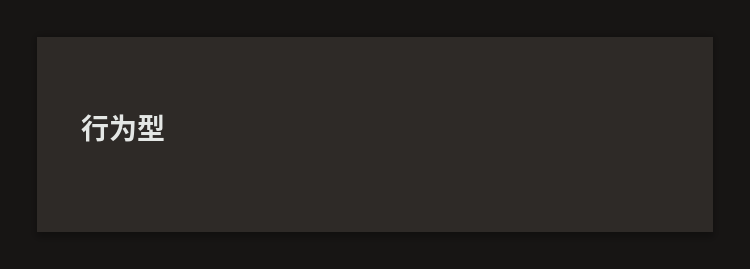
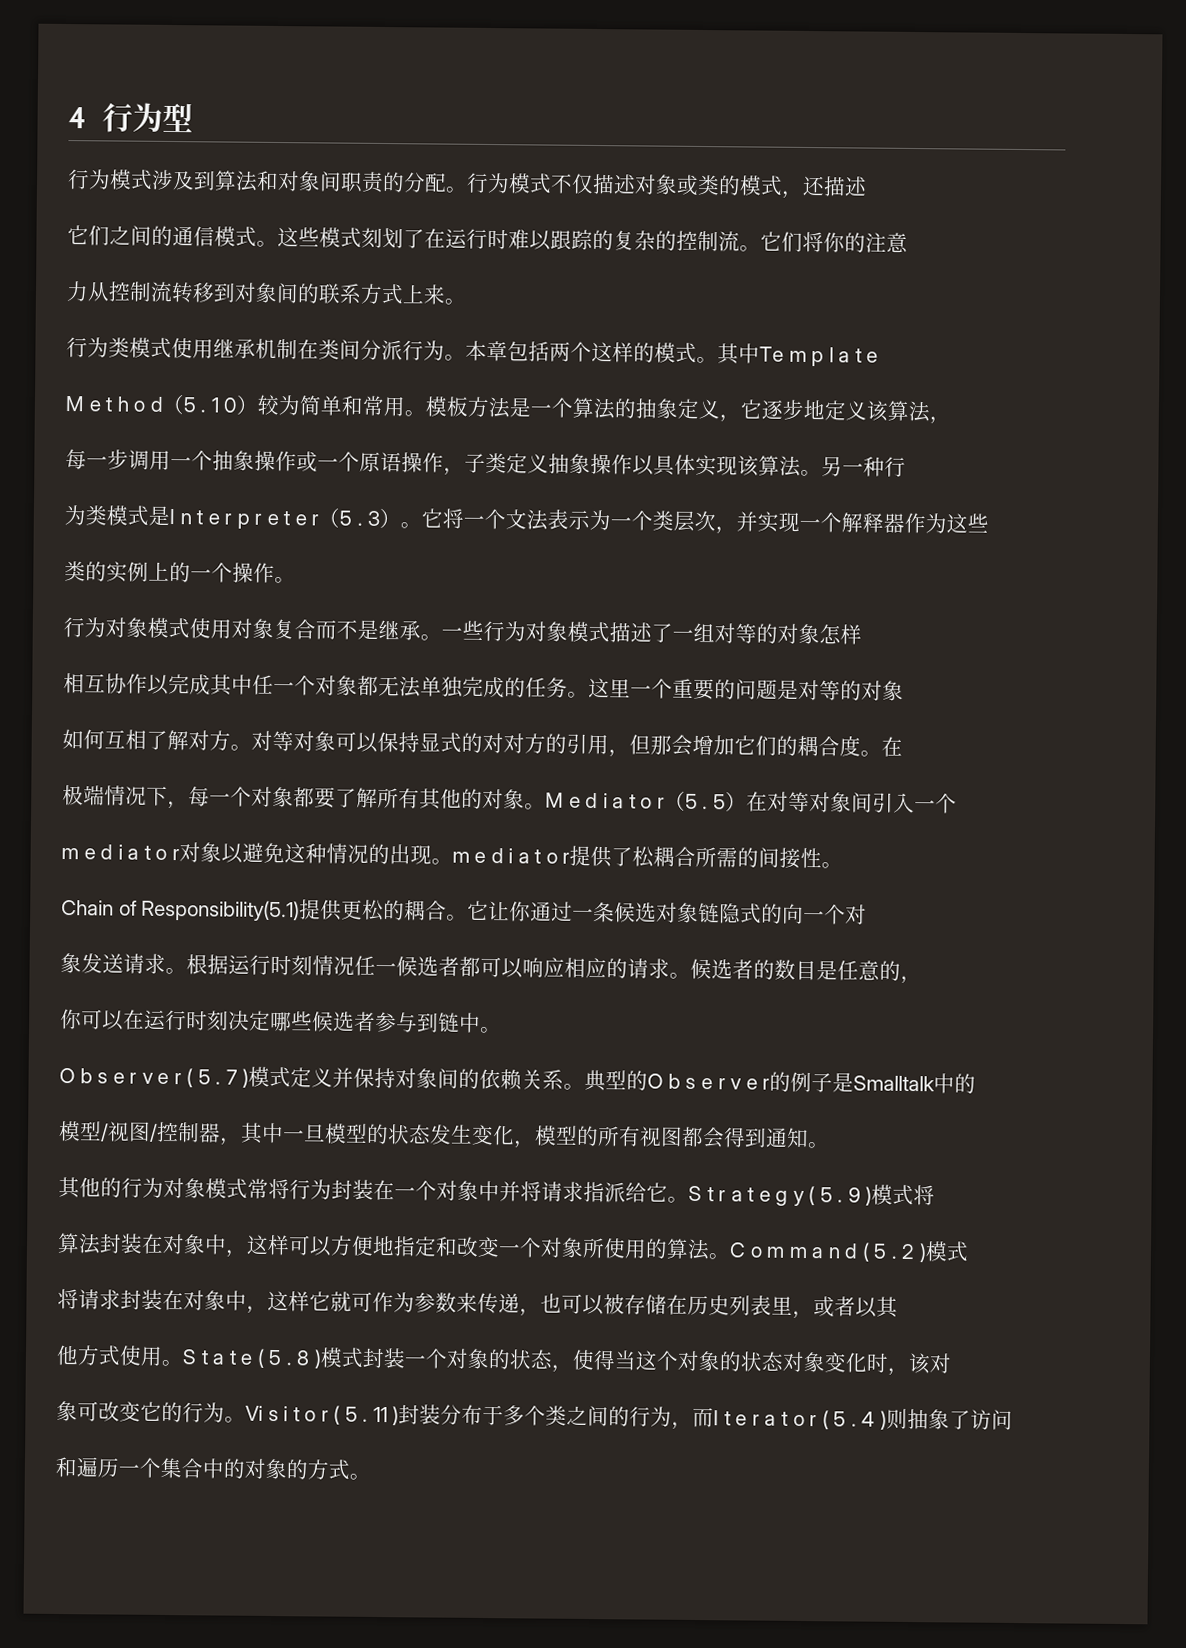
- 行为型
+ 4行为型
+ 行为模式涉及到算法和对象间职责的分配。行为模式不仅描述对象或类的模式，还描述
+ 它们之间的通信模式。这些模式刻划了在运行时难以跟踪的复杂的控制流。它们将你的注意
+ 力从控制流转移到对象间的联系方式上来。
+ 行为类模式使用继承机制在类间分派行为。本章包括两个这样的模式。其中Te m p l a t e
+ M e t h o d（5 . 1 0）较为简单和常用。模板方法是一个算法的抽象定义，它逐步地定义该算法，
+ 每一步调用一个抽象操作或一个原语操作，子类定义抽象操作以具体实现该算法。另一种行
+ 为类模式是I n t e r p r e t e r（5 . 3）。它将一个文法表示为一个类层次，并实现一个解释器作为这些
+ 类的实例上的一个操作。
+ 行为对象模式使用对象复合而不是继承。一些行为对象模式描述了一组对等的对象怎样
+ 相互协作以完成其中任一个对象都无法单独完成的任务。这里一个重要的问题是对等的对象
+ 如何互相了解对方。对等对象可以保持显式的对对方的引用，但那会增加它们的耦合度。在
+ 极端情况下，每一个对象都要了解所有其他的对象。M e d i a t o r（5 . 5）在对等对象间引入一个
+ m e d i a t o r对象以避免这种情况的出现。m e d i a t o r提供了松耦合所需的间接性。
+ Chain of Responsibility(5.1)提供更松的耦合。它让你通过一条候选对象链隐式的向一个对
+ 象发送请求。根据运行时刻情况任一候选者都可以响应相应的请求。候选者的数目是任意的，
+ 你可以在运行时刻决定哪些候选者参与到链中。
+ O b s e r v e r ( 5 . 7 )模式定义并保持对象间的依赖关系。典型的O b s e r v e r的例子是Smalltalk中的
+ 模型/视图/控制器，其中一旦模型的状态发生变化，模型的所有视图都会得到通知。
+ 其他的行为对象模式常将行为封装在一个对象中并将请求指派给它。S t r a t e g y ( 5 . 9 )模式将
+ 算法封装在对象中，这样可以方便地指定和改变一个对象所使用的算法。C o m m a n d ( 5 . 2 )模式
+ 将请求封装在对象中，这样它就可作为参数来传递，也可以被存储在历史列表里，或者以其
+ 他方式使用。S t a t e ( 5 . 8 )模式封装一个对象的状态，使得当这个对象的状态对象变化时，该对
+ 象可改变它的行为。Vi s i t o r ( 5 . 11 )封装分布于多个类之间的行为，而I t e r a t o r ( 5 . 4 )则抽象了访问
+ 和遍历一个集合中的对象的方式。

